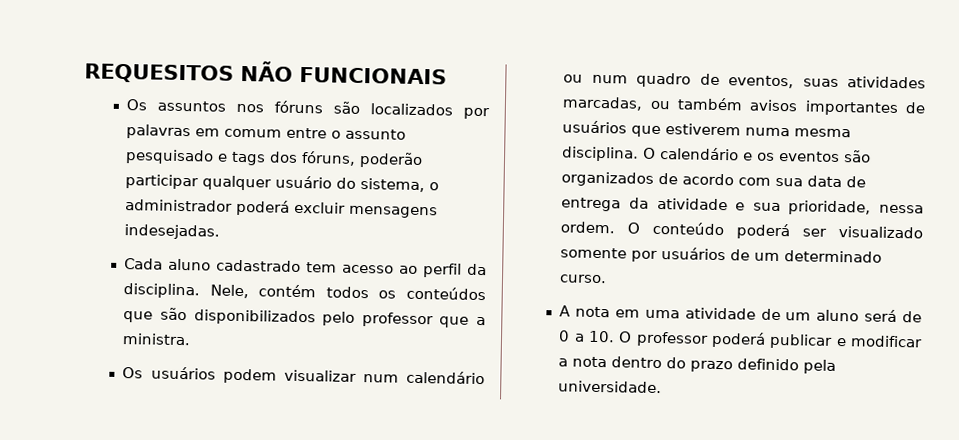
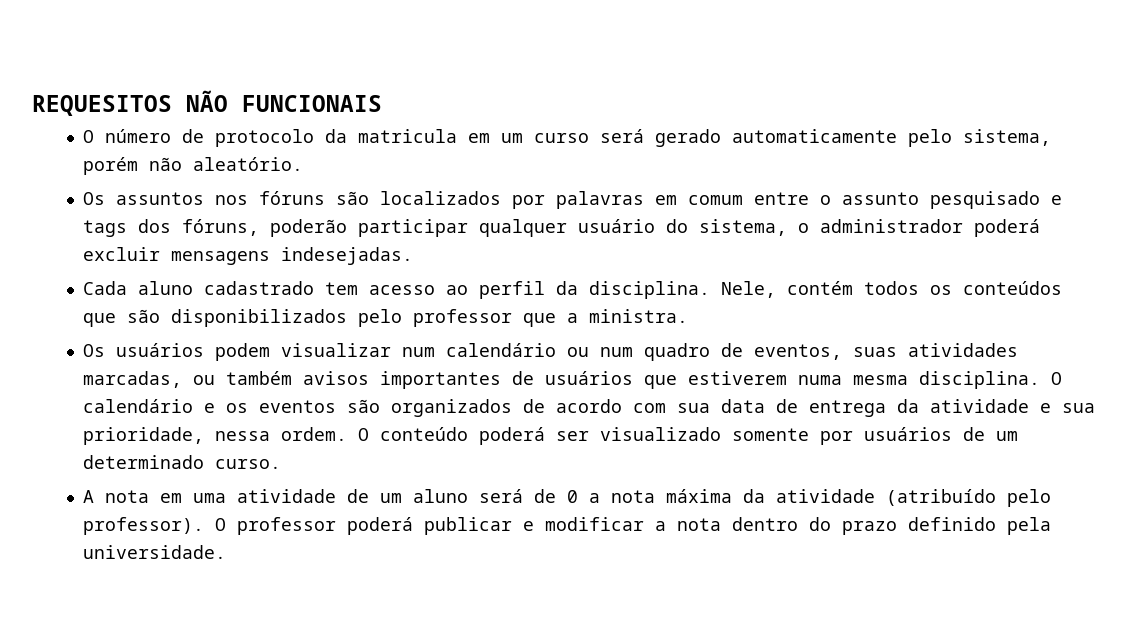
+ O número de protocolo da matricula em um curso será gerado automaticamente pelo sistema, porém não aleatório.
- A nota em uma atividade de um aluno será de 0 a 10. O professor poderá publicar e modificar a nota dentro do prazo definido pela universidade.
+ A nota em uma atividade de um aluno será de 0 a nota máxima da atividade (atribuído pelo professor). O professor poderá publicar e modificar a nota dentro do prazo definido pela universidade.

